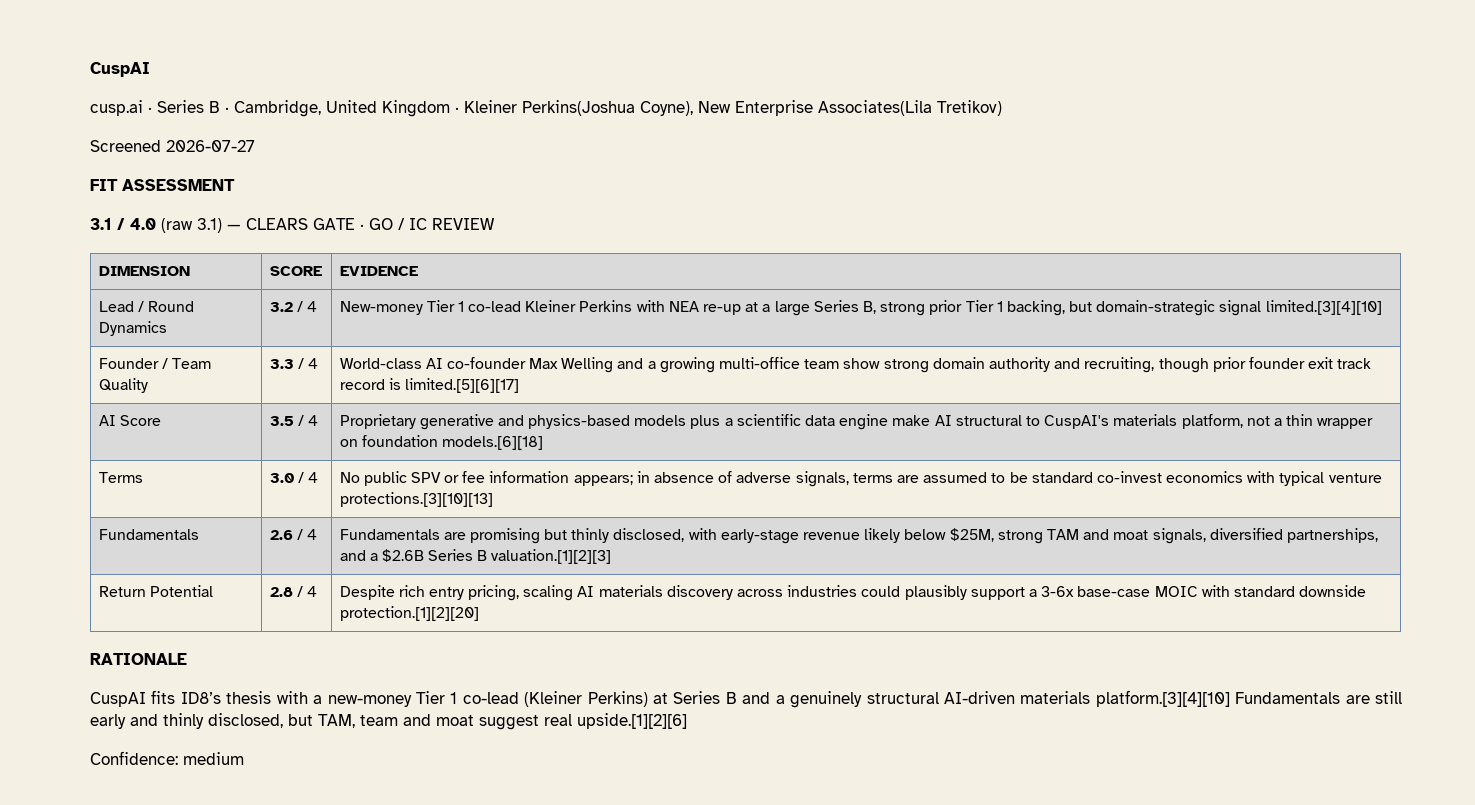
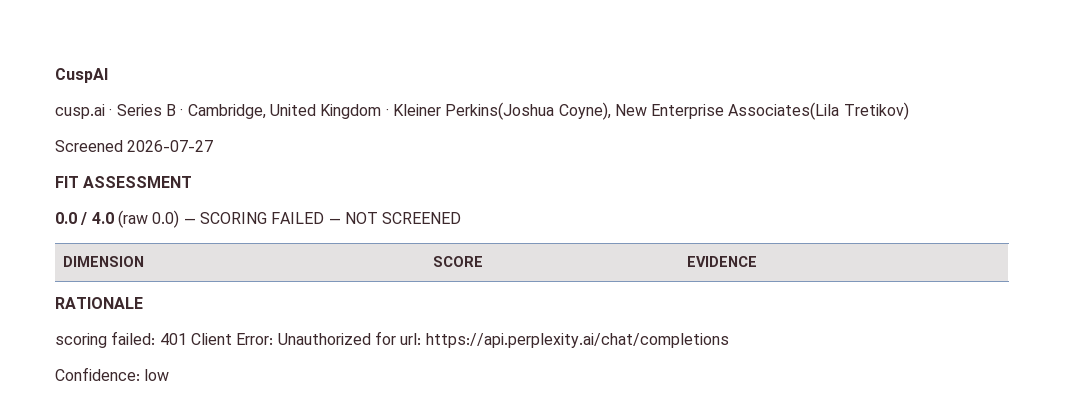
- 3.1 / 4.0 (raw 3.1) — CLEARS GATE · GO / IC REVIEW
+ 0.0 / 4.0 (raw 0.0) — SCORING FAILED — NOT SCREENED
  DIMENSION | SCORE | EVIDENCE
- Lead / Round Dynamics | 3.2 / 4 | New-money Tier 1 co-lead Kleiner Perkins with NEA re-up at a large Series B, strong prior Tier 1 backing, but domain-strategic signal limited.[3][4][10]
- Founder / Team Quality | 3.3 / 4 | World-class AI co-founder Max Welling and a growing multi-office team show strong domain authority and recruiting, though prior founder exit track record is limited.[5][6][17]
- AI Score | 3.5 / 4 | Proprietary generative and physics-based models plus a scientific data engine make AI structural to CuspAI's materials platform, not a thin wrapper on foundation models.[6][18]
- Terms | 3.0 / 4 | No public SPV or fee information appears; in absence of adverse signals, terms are assumed to be standard co-invest economics with typical venture protections.[3][10][13]
- Fundamentals | 2.6 / 4 | Fundamentals are promising but thinly disclosed, with early-stage revenue likely below $25M, strong TAM and moat signals, diversified partnerships, and a $2.6B Series B valuation.[1][2][3]
- Return Potential | 2.8 / 4 | Despite rich entry pricing, scaling AI materials discovery across industries could plausibly support a 3-6x base-case MOIC with standard downside protection.[1][2][20]
  RATIONALE
- CuspAI fits ID8’s thesis with a new-money Tier 1 co-lead (Kleiner Perkins) at Series B and a genuinely structural AI-driven materials platform.[3][4][10] Fundamentals are still early and thinly disclosed, but TAM, team and moat suggest real upside.[1][2][6]
+ scoring failed: 401 Client Error: Unauthorized for url: https://api.perplexity.ai/chat/completions
- Confidence: medium
+ Confidence: low

